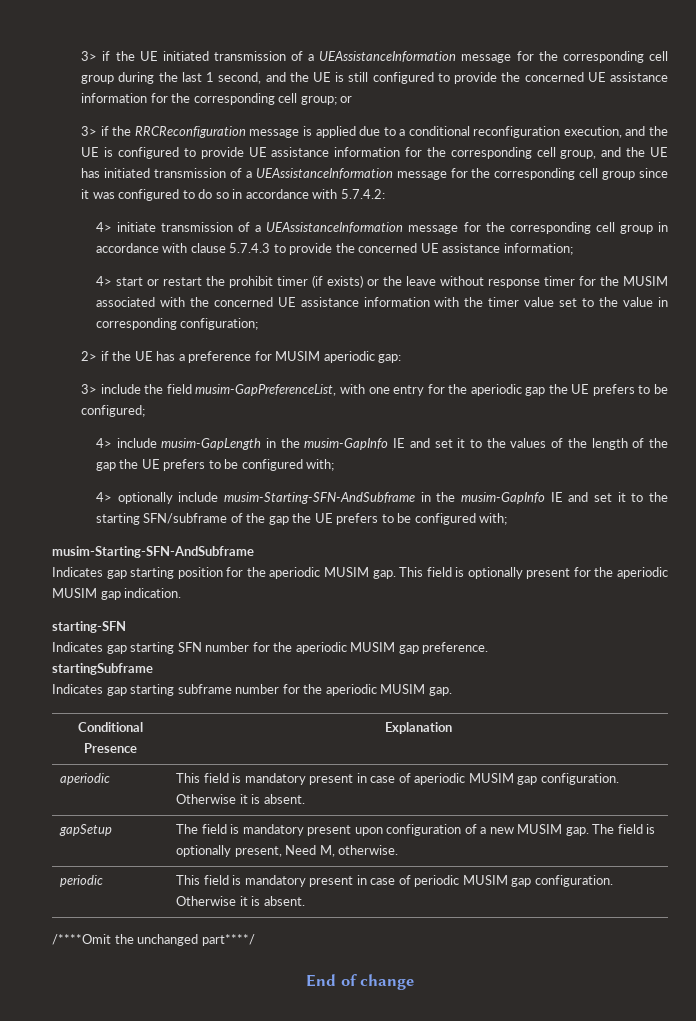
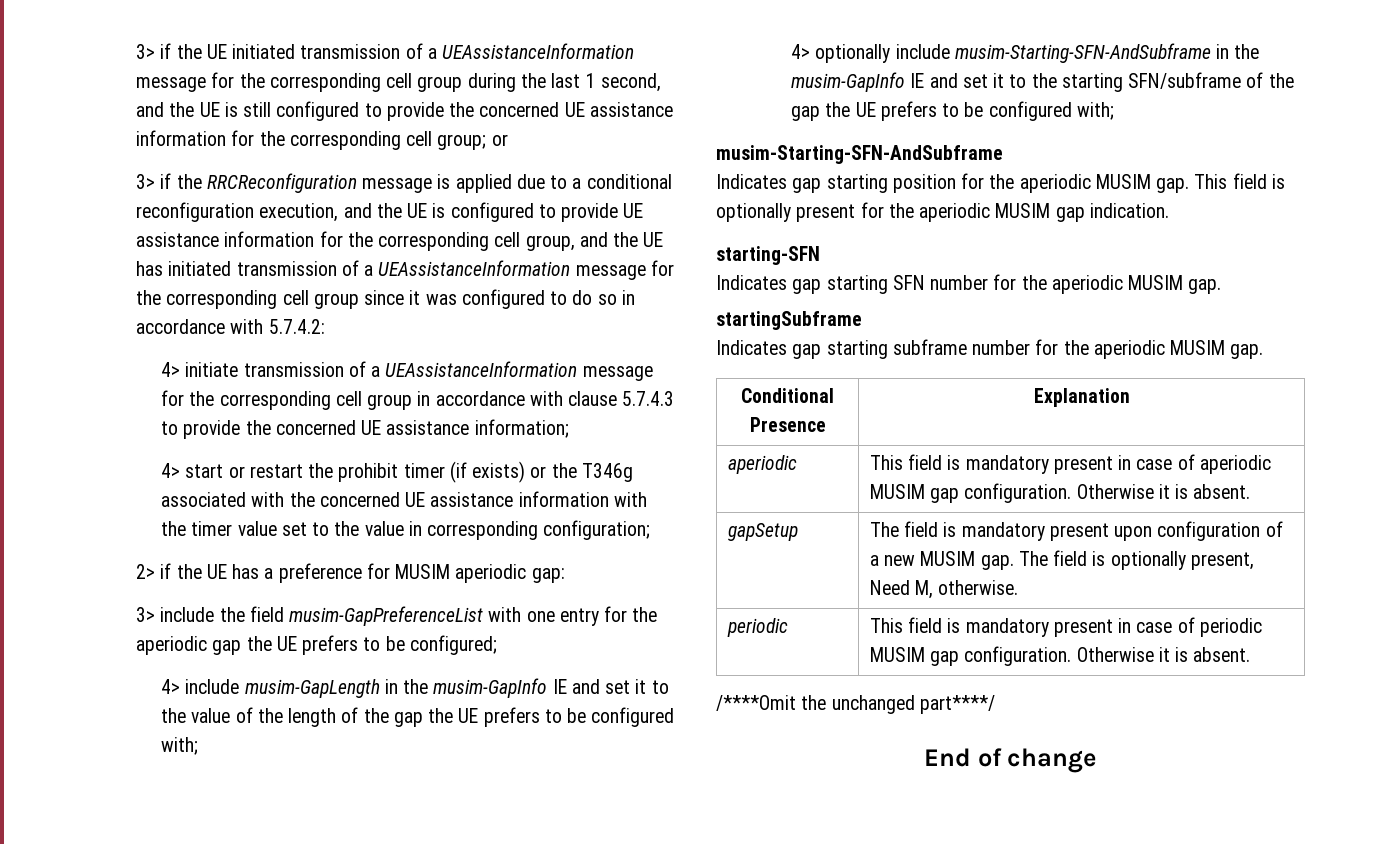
- 4> start or restart the prohibit timer (if exists) or the leave without response timer for the MUSIM associated with the concerned UE assistance information with the timer value set to the value in corresponding configuration;
+ 4> start or restart the prohibit timer (if exists) or the T346g associated with the concerned UE assistance information with the timer value set to the value in corresponding configuration;
- 3> include the field musim-GapPreferenceList, with one entry for the aperiodic gap the UE prefers to be configured;
+ 3> include the field musim-GapPreferenceList with one entry for the aperiodic gap the UE prefers to be configured;
- 4> include musim-GapLength in the musim-GapInfo IE and set it to the values of the length of the gap the UE prefers to be configured with;
+ 4> include musim-GapLength in the musim-GapInfo IE and set it to the value of the length of the gap the UE prefers to be configured with;
- Indicates gap starting SFN number for the aperiodic MUSIM gap preference.
+ Indicates gap starting SFN number for the aperiodic MUSIM gap.

